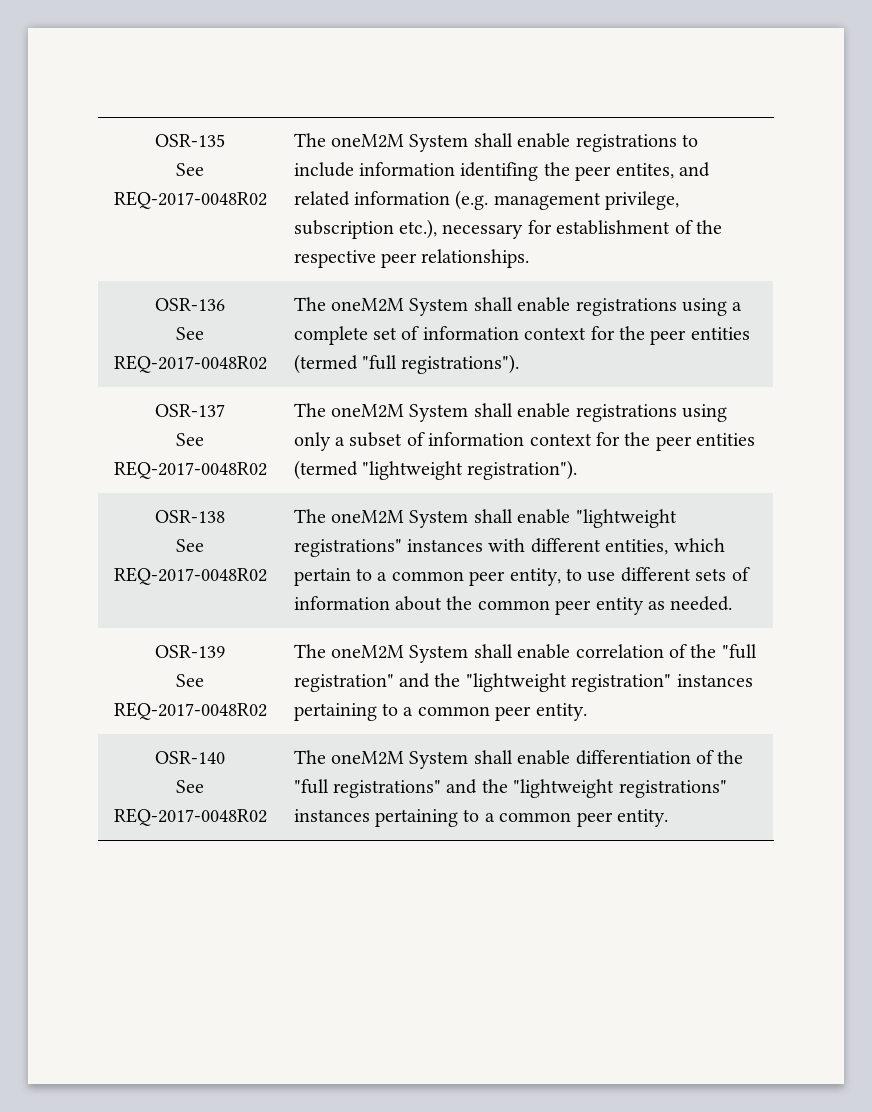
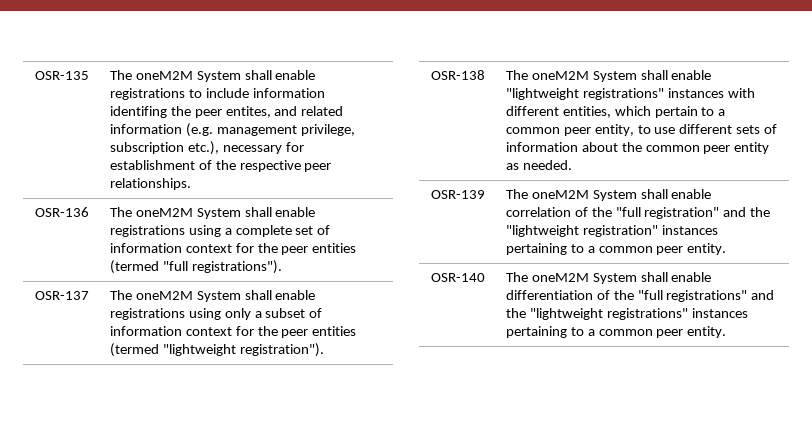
- OSR-135
- See REQ-2017-0048R02 | The oneM2M System shall enable registrations to include information identifing the peer entites, and related information (e.g. management privilege, subscription etc.), necessary for establishment of the respective peer relationships.
+ OSR-135 | The oneM2M System shall enable registrations to include information identifing the peer entites, and related information (e.g. management privilege, subscription etc.), necessary for establishment of the respective peer relationships.
- OSR-136
- See REQ-2017-0048R02 | The oneM2M System shall enable registrations using a complete set of information context for the peer entities (termed "full registrations").
+ OSR-136 | The oneM2M System shall enable registrations using a complete set of information context for the peer entities (termed "full registrations").
- OSR-137
- See REQ-2017-0048R02 | The oneM2M System shall enable registrations using only a subset of information context for the peer entities (termed "lightweight registration").
+ OSR-137 | The oneM2M System shall enable registrations using only a subset of information context for the peer entities (termed "lightweight registration").
- OSR-138
- See REQ-2017-0048R02 | The oneM2M System shall enable "lightweight registrations" instances with different entities, which pertain to a common peer entity, to use different sets of information about the common peer entity as needed.
+ OSR-138 | The oneM2M System shall enable "lightweight registrations" instances with different entities, which pertain to a common peer entity, to use different sets of information about the common peer entity as needed.
- OSR-139
- See REQ-2017-0048R02 | The oneM2M System shall enable correlation of the "full registration" and the "lightweight registration" instances pertaining to a common peer entity.
+ OSR-139 | The oneM2M System shall enable correlation of the "full registration" and the "lightweight registration" instances pertaining to a common peer entity.
- OSR-140
- See REQ-2017-0048R02 | The oneM2M System shall enable differentiation of the "full registrations" and the "lightweight registrations" instances pertaining to a common peer entity.
+ OSR-140 | The oneM2M System shall enable differentiation of the "full registrations" and the "lightweight registrations" instances pertaining to a common peer entity.

